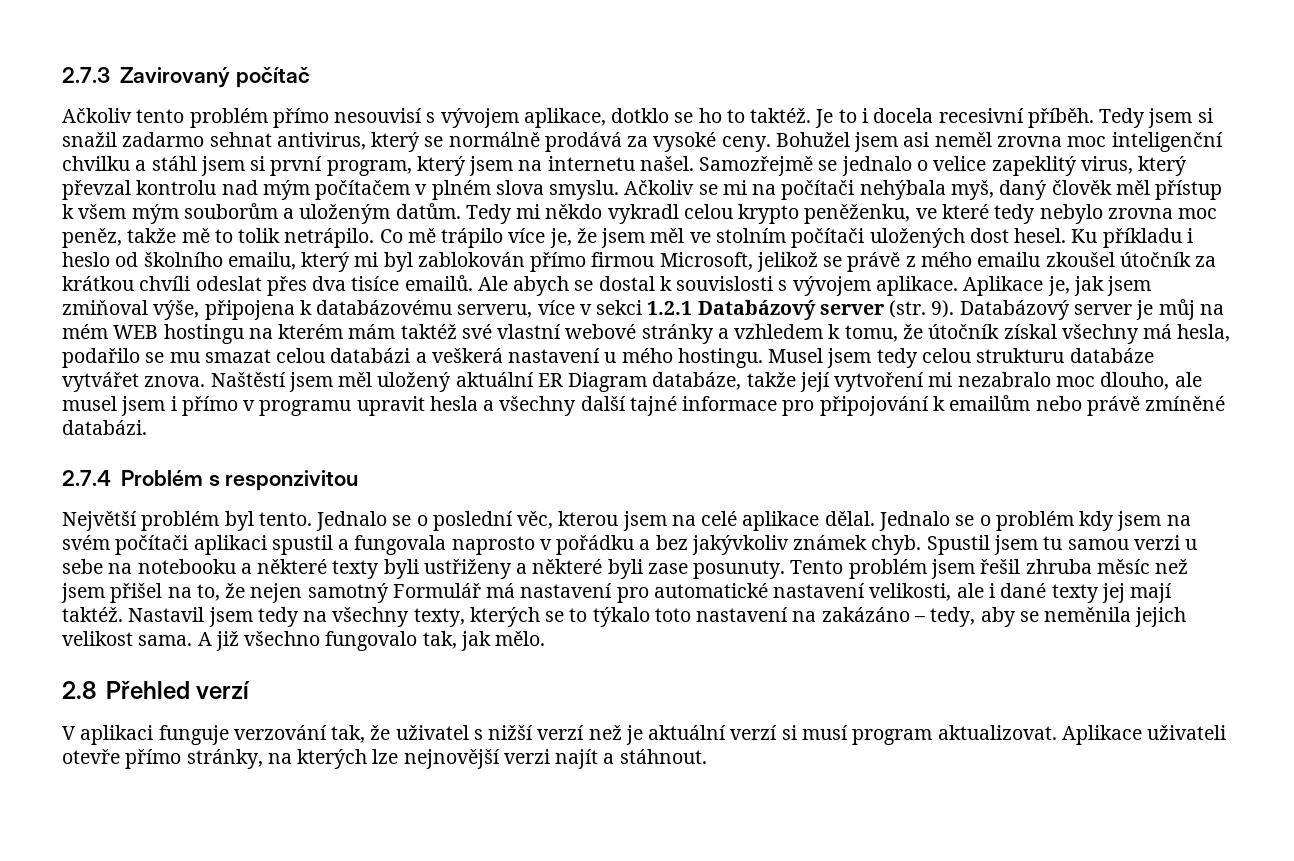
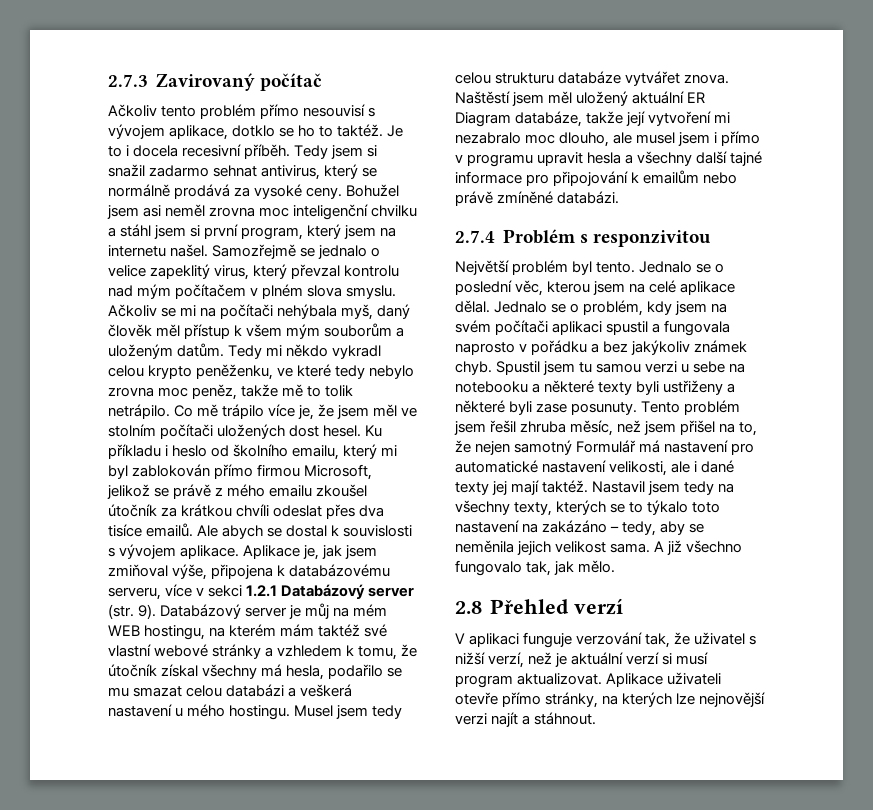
- Databázový server je můj na mém WEB hostingu na kterém mám taktéž své vlastní webové stránky a vzhledem k tomu, že útočník získal všechny má hesla, podařilo se mu smazat celou databázi a veškerá nastavení u mého hostingu.
+ Databázový server je můj na mém WEB hostingu, na kterém mám taktéž své vlastní webové stránky a vzhledem k tomu, že útočník získal všechny má hesla, podařilo se mu smazat celou databázi a veškerá nastavení u mého hostingu.
- Jednalo se o problém kdy jsem na svém počítači aplikaci spustil a fungovala naprosto v pořádku a bez jakývkoliv známek chyb.
+ Jednalo se o problém, kdy jsem na svém počítači aplikaci spustil a fungovala naprosto v pořádku a bez jakýkoliv známek chyb.
- Tento problém jsem řešil zhruba měsíc než jsem přišel na to, že nejen samotný Formulář má nastavení pro automatické nastavení velikosti, ale i dané texty jej mají taktéž.
+ Tento problém jsem řešil zhruba měsíc, než jsem přišel na to, že nejen samotný Formulář má nastavení pro automatické nastavení velikosti, ale i dané texty jej mají taktéž.
- V aplikaci funguje verzování tak, že uživatel s nižší verzí než je aktuální verzí si musí program aktualizovat.
+ V aplikaci funguje verzování tak, že uživatel s nižší verzí, než je aktuální verzí si musí program aktualizovat.

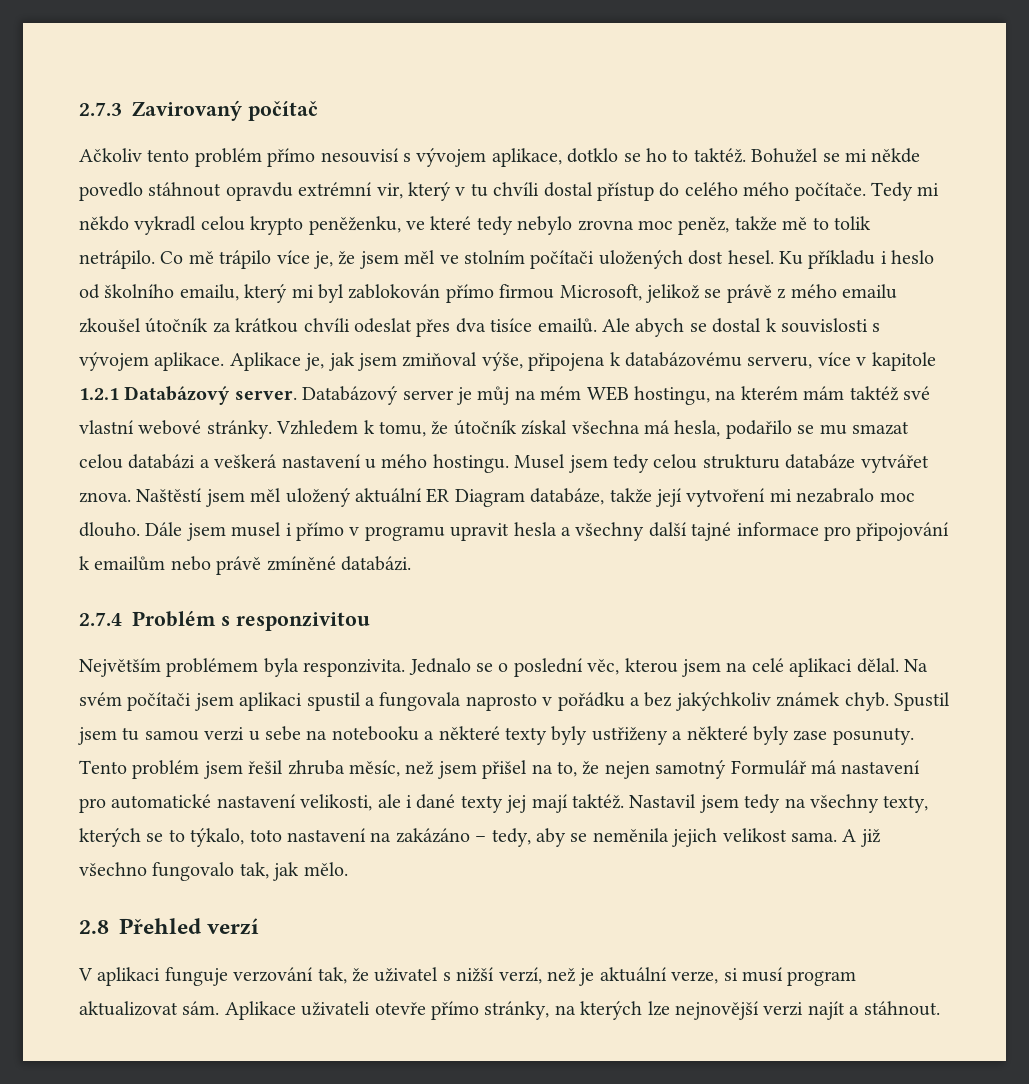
- Je to i docela recesivní příběh. Tedy jsem si snažil zadarmo sehnat antivirus, který se normálně prodává za vysoké ceny. Bohužel jsem asi neměl zrovna moc inteligenční chvilku a stáhl jsem si první program, který jsem na internetu našel. Samozřejmě se jednalo o velice zapeklitý virus, který převzal kontrolu nad mým počítačem v plném slova smyslu. Ačkoliv se mi na počítači nehýbala myš, daný člověk měl přístup k všem mým souborům a uloženým datům.
+ Bohužel se mi někde povedlo stáhnout opravdu extrémní vir, který v tu chvíli dostal přístup do celého mého počítače.
- Aplikace je, jak jsem zmiňoval výše, připojena k databázovému serveru, více v sekci 1.2.1 Databázový server (str. 9).
+ Aplikace je, jak jsem zmiňoval výše, připojena k databázovému serveru, více v kapitole 1.2.1 Databázový server.
- Databázový server je můj na mém WEB hostingu, na kterém mám taktéž své vlastní webové stránky a vzhledem k tomu, že útočník získal všechny má hesla, podařilo se mu smazat celou databázi a veškerá nastavení u mého hostingu.
+ Databázový server je můj na mém WEB hostingu, na kterém mám taktéž své vlastní webové stránky. Vzhledem k tomu, že útočník získal všechna má hesla, podařilo se mu smazat celou databázi a veškerá nastavení u mého hostingu.
- Naštěstí jsem měl uložený aktuální ER Diagram databáze, takže její vytvoření mi nezabralo moc dlouho, ale musel jsem i přímo v programu upravit hesla a všechny další tajné informace pro připojování k emailům nebo právě zmíněné databázi.
+ Naštěstí jsem měl uložený aktuální ER Diagram databáze, takže její vytvoření mi nezabralo moc dlouho. Dále jsem musel i přímo v programu upravit hesla a všechny další tajné informace pro připojování k emailům nebo právě zmíněné databázi.
- Největší problém byl tento.
+ Největším problémem byla responzivita.
- Jednalo se o poslední věc, kterou jsem na celé aplikace dělal. Jednalo se o problém, kdy jsem na svém počítači aplikaci spustil a fungovala naprosto v pořádku a bez jakýkoliv známek chyb.
+ Jednalo se o poslední věc, kterou jsem na celé aplikaci dělal. Na svém počítači jsem aplikaci spustil a fungovala naprosto v pořádku a bez jakýchkoliv známek chyb.
- Spustil jsem tu samou verzi u sebe na notebooku a některé texty byli ustřiženy a některé byli zase posunuty.
+ Spustil jsem tu samou verzi u sebe na notebooku a některé texty byly ustřiženy a některé byly zase posunuty.
- Nastavil jsem tedy na všechny texty, kterých se to týkalo toto nastavení na zakázáno – tedy, aby se neměnila jejich velikost sama.
+ Nastavil jsem tedy na všechny texty, kterých se to týkalo, toto nastavení na zakázáno – tedy, aby se neměnila jejich velikost sama.
- V aplikaci funguje verzování tak, že uživatel s nižší verzí, než je aktuální verzí si musí program aktualizovat.
+ V aplikaci funguje verzování tak, že uživatel s nižší verzí, než je aktuální verze, si musí program aktualizovat sám.

